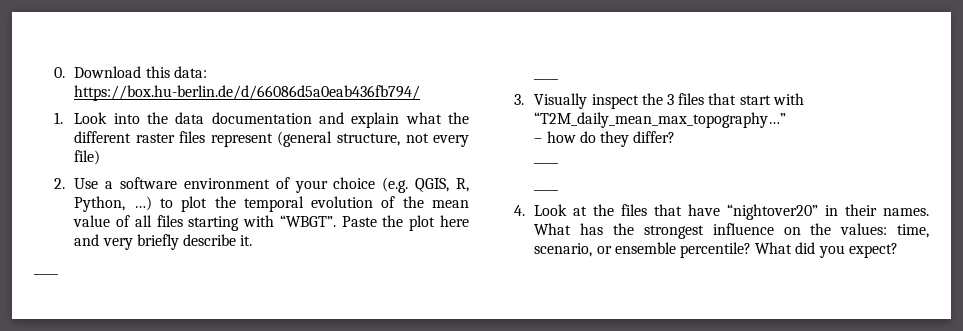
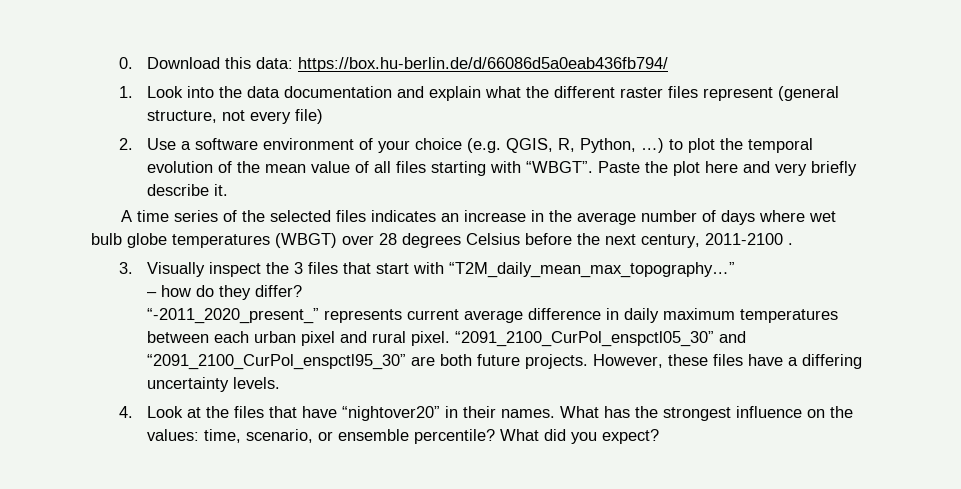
  Paste the plot here and very briefly describe it.
- ____
- ____
+ A time series of the selected files indicates an increase in the average number of days where wet bulb globe temperatures (WBGT) over 28 degrees Celsius before the next century, 2011-2100 .
  – how do they differ?
- ____
- ____
+ “-2011_2020_present_” represents current average difference in daily maximum temperatures between each urban pixel and rural pixel. “2091_2100_CurPol_enspctl05_30” and “2091_2100_CurPol_enspctl95_30” are both future projects. However, these files have a differing uncertainty levels.

